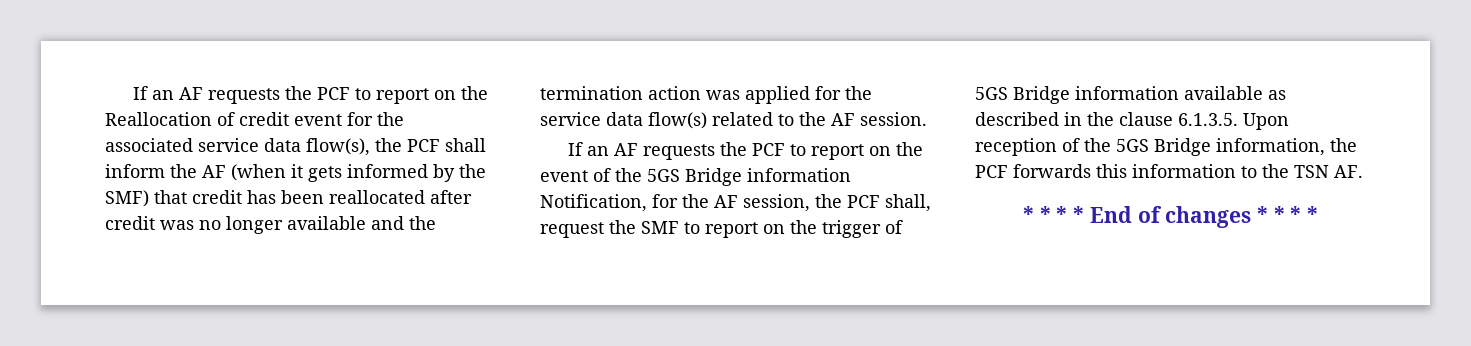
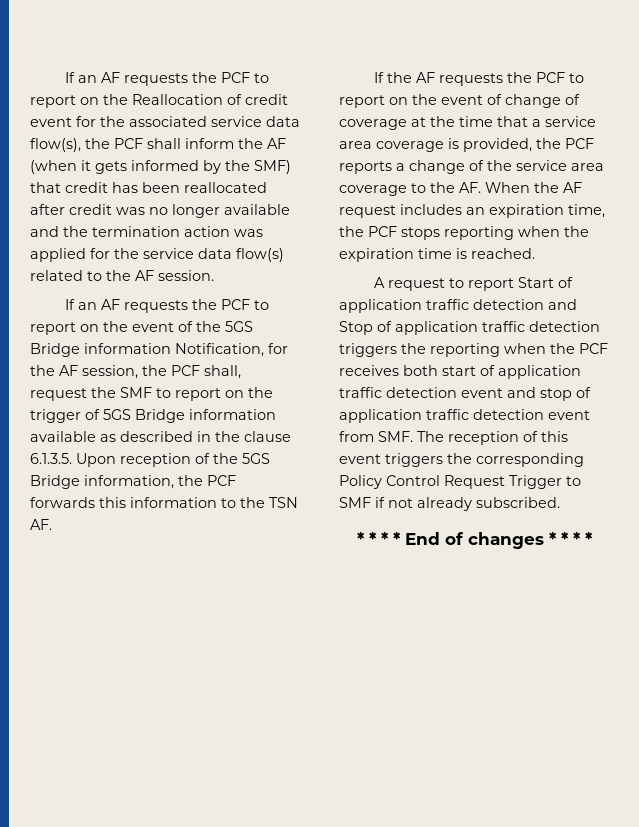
+ If the AF requests the PCF to report on the event of change of coverage at the time that a service area coverage is provided, the PCF reports a change of the service area coverage to the AF. When the AF request includes an expiration time, the PCF stops reporting when the expiration time is reached.
+ A request to report Start of application traffic detection and Stop of application traffic detection triggers the reporting when the PCF receives both start of application traffic detection event and stop of application traffic detection event from SMF. The reception of this event triggers the corresponding Policy Control Request Trigger to SMF if not already subscribed.

